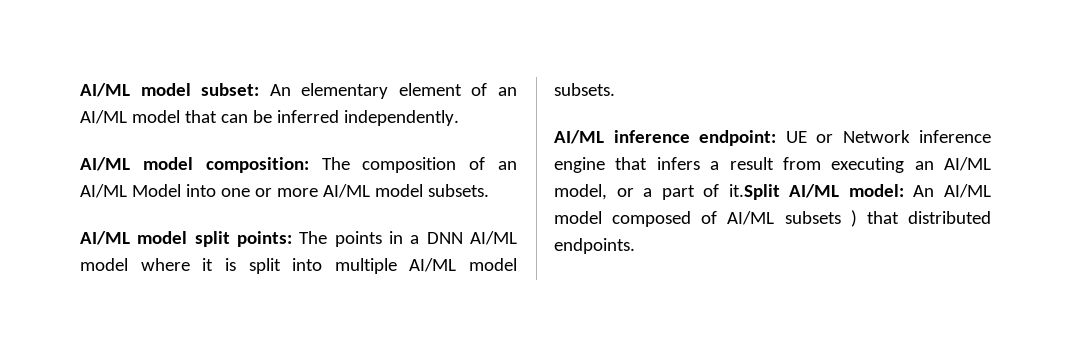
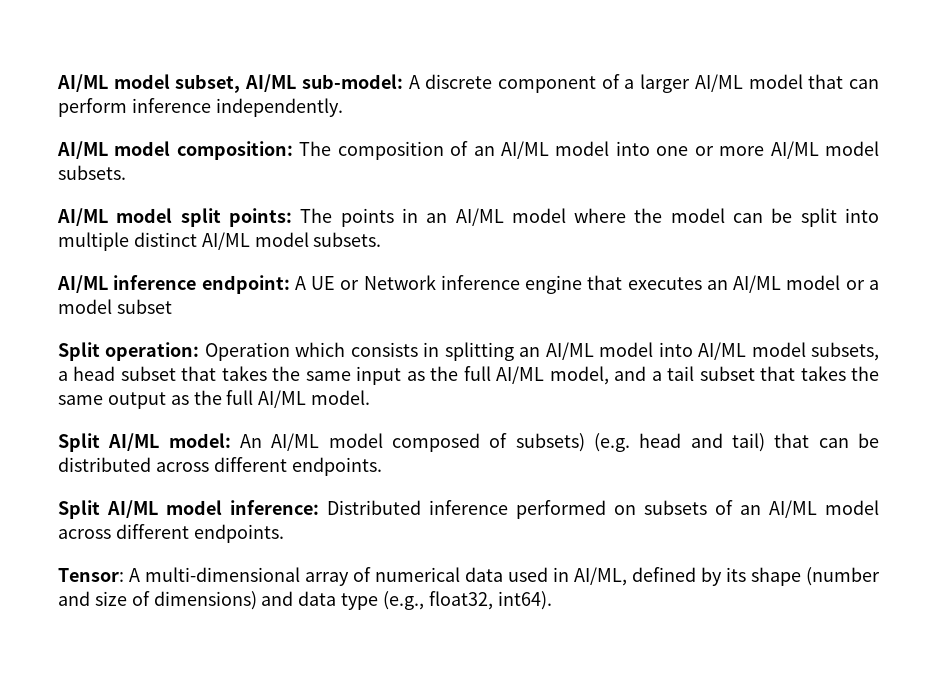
- AI/ML model subset: An elementary element of an AI/ML model that can be inferred independently.
+ AI/ML model subset, AI/ML sub-model: A discrete component of a larger AI/ML model that can perform inference independently.
- AI/ML model composition: The composition of an AI/ML Model into one or more AI/ML model subsets.
+ AI/ML model composition: The composition of an AI/ML model into one or more AI/ML model subsets.
- AI/ML model split points: The points in a DNN AI/ML model where it is split into multiple AI/ML model subsets.
+ AI/ML model split points: The points in an AI/ML model where the model can be split into multiple distinct AI/ML model subsets.
- AI/ML inference endpoint: UE or Network inference engine that infers a result from executing an AI/ML model, or a part of it.Split AI/ML model: An AI/ML model composed of AI/ML subsets ) that distributed endpoints.
+ AI/ML inference endpoint: A UE or Network inference engine that executes an AI/ML model or a model subset
+ Split operation: Operation which consists in splitting an AI/ML model into AI/ML model subsets, a head subset that takes the same input as the full AI/ML model, and a tail subset that takes the same output as the full AI/ML model.
+ Split AI/ML model: An AI/ML model composed of subsets) (e.g. head and tail) that can be distributed across different endpoints.
+ Split AI/ML model inference: Distributed inference performed on subsets of an AI/ML model across different endpoints.
+ Tensor: A multi-dimensional array of numerical data used in AI/ML, defined by its shape (number and size of dimensions) and data type (e.g., float32, int64).

